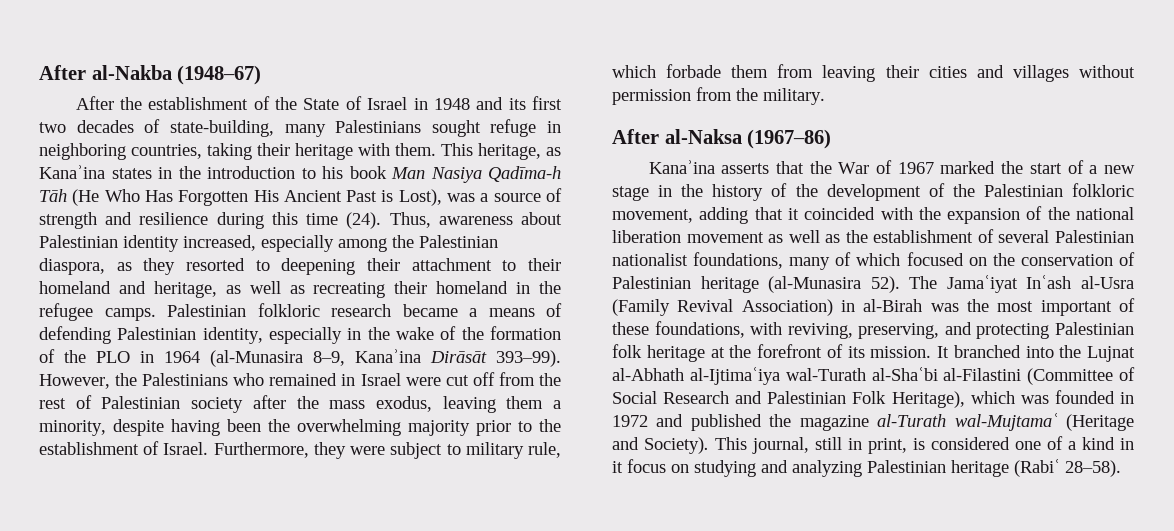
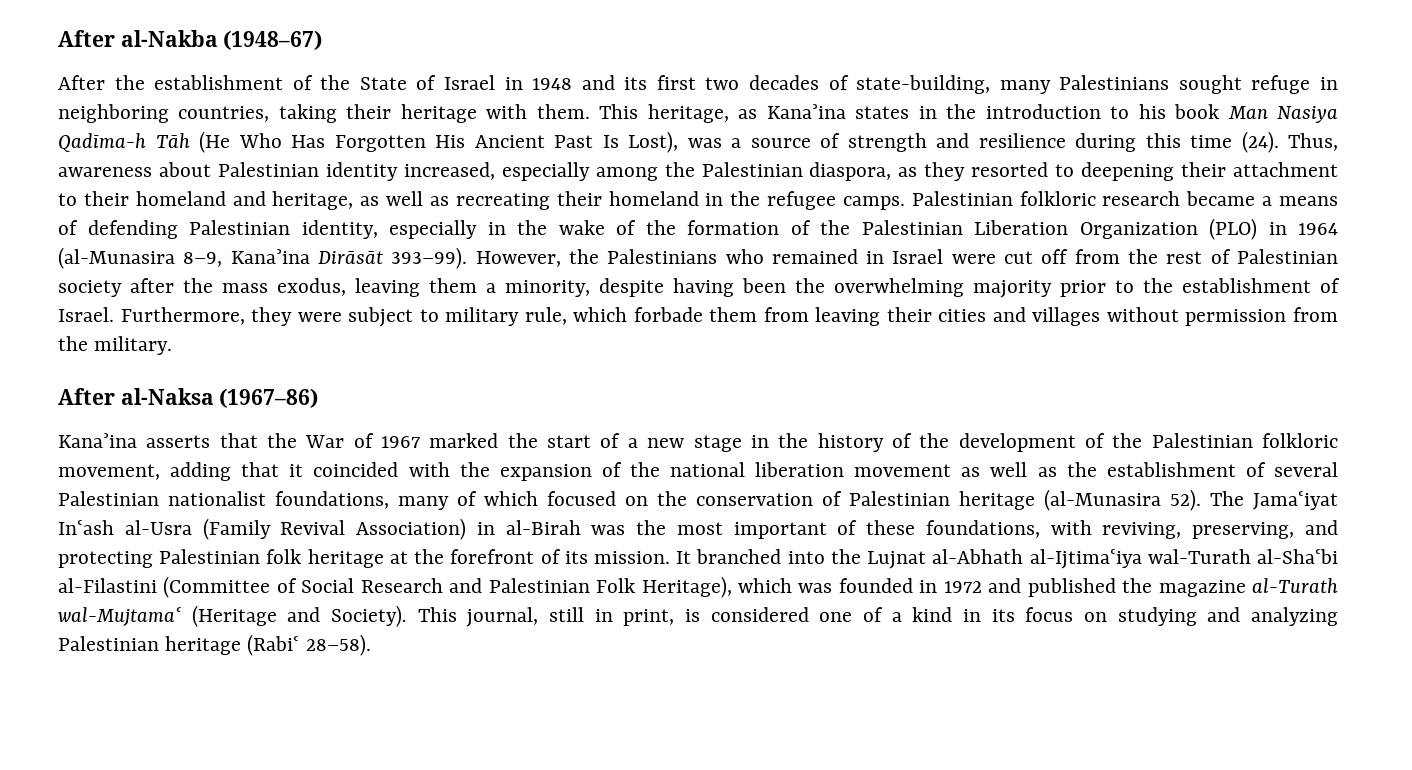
- This heritage, as Kanaʾina states in the introduction to his book Man Nasiya Qadīma-h Tāh (He Who Has Forgotten His Ancient Past is Lost), was a source of strength and resilience during this time (24).
+ This heritage, as Kanaʾina states in the introduction to his book Man Nasiya Qadīma-h Tāh (He Who Has Forgotten His Ancient Past Is Lost), was a source of strength and resilience during this time (24).
- Palestinian folkloric research became a means of defending Palestinian identity, especially in the wake of the formation of the PLO in 1964 (al-Munasira 8–9, Kanaʾina Dirāsāt 393–99).
+ Palestinian folkloric research became a means of defending Palestinian identity, especially in the wake of the formation of the Palestinian Liberation Organization (PLO) in 1964 (al-Munasira 8–9, Kanaʾina Dirāsāt 393–99).
- This journal, still in print, is considered one of a kind in it focus on studying and analyzing Palestinian heritage (Rabiʿ 28–58).
+ This journal, still in print, is considered one of a kind in its focus on studying and analyzing Palestinian heritage (Rabiʿ 28–58).

